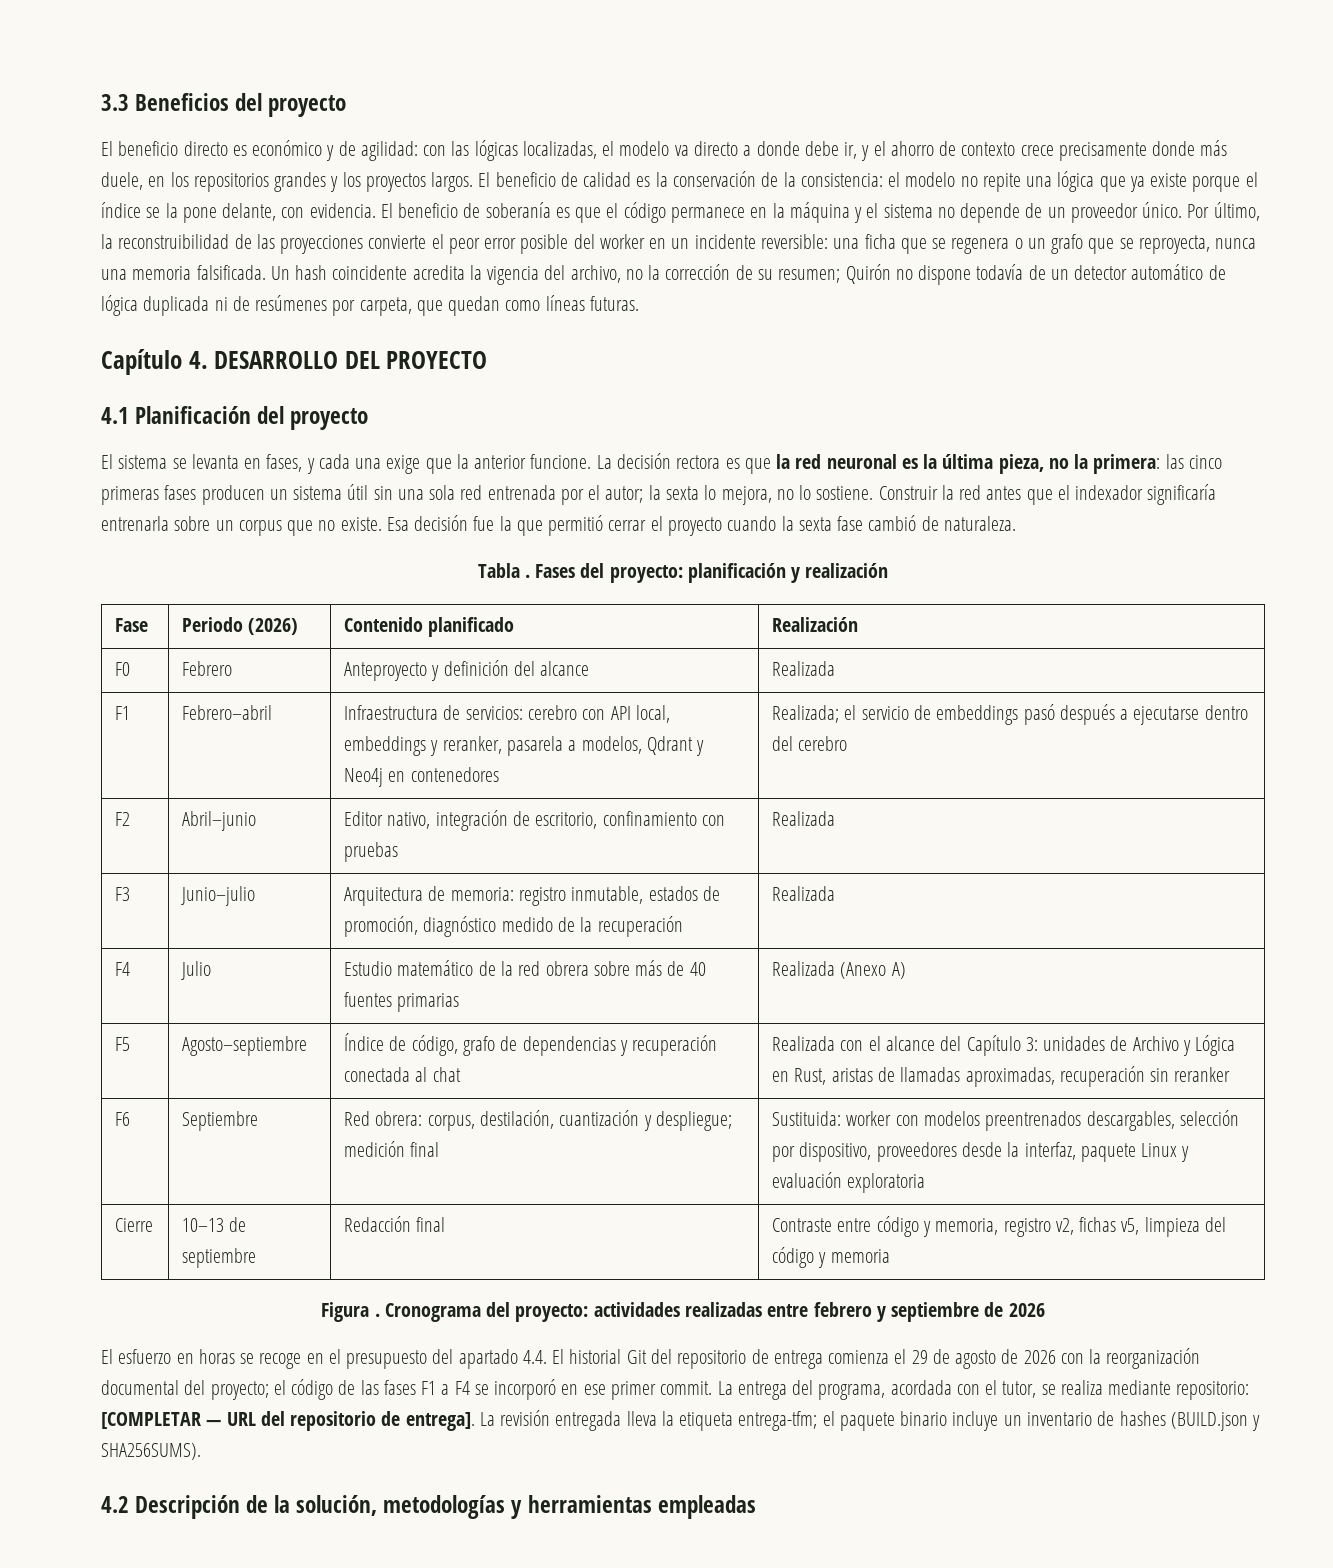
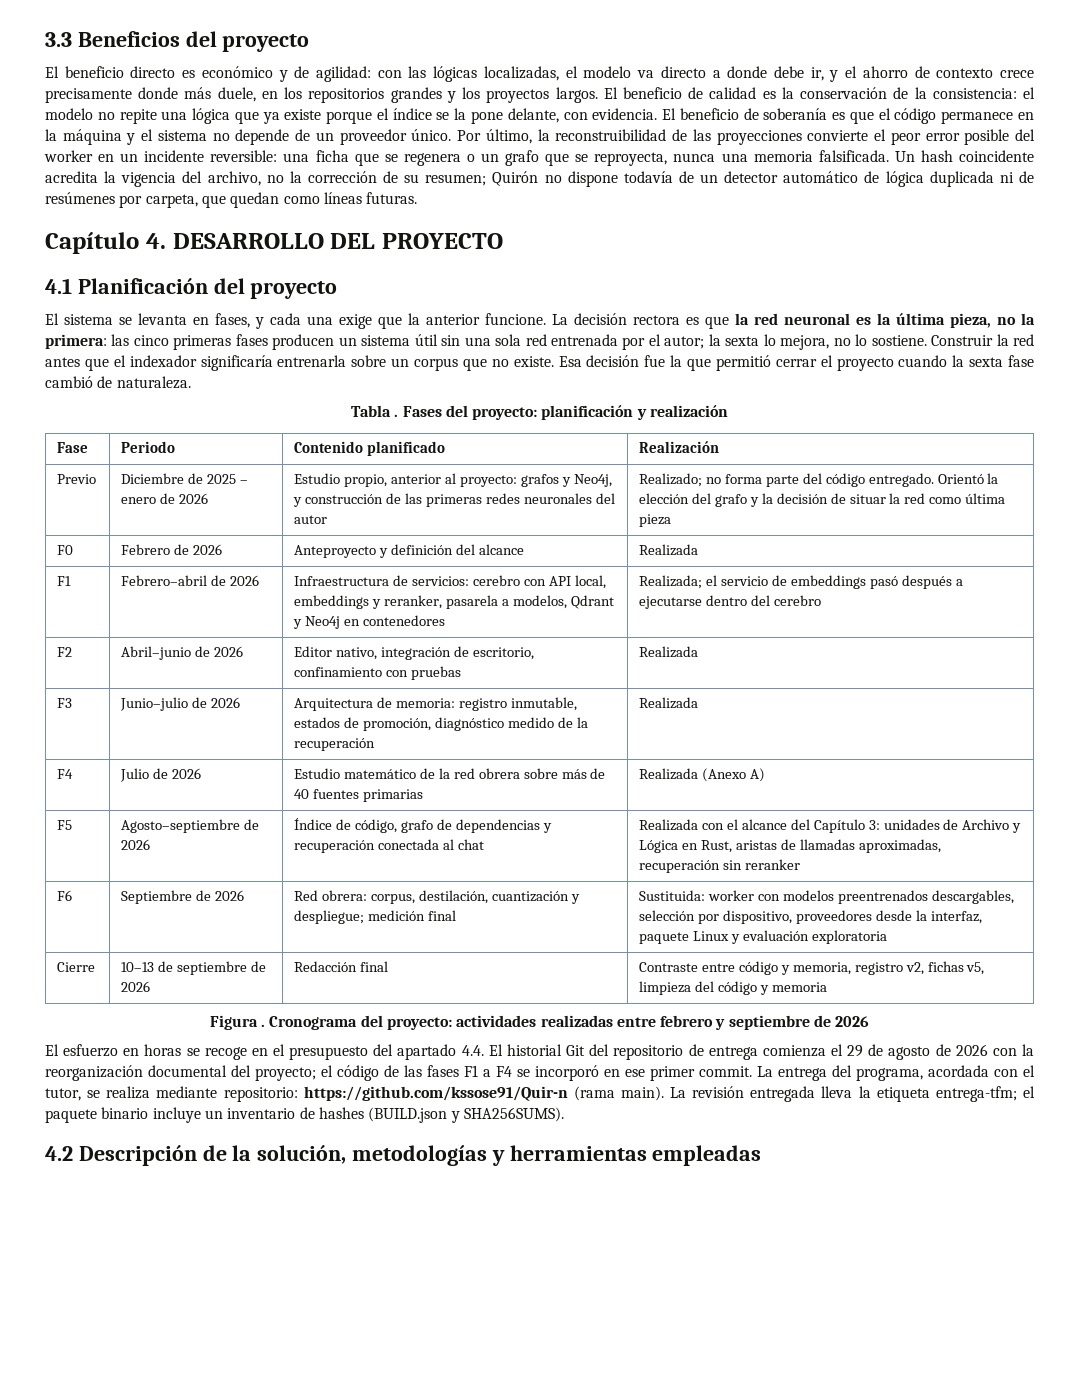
- Fase | Periodo (2026) | Contenido planificado | Realización
+ Fase | Periodo | Contenido planificado | Realización
+ Previo | Diciembre de 2025 – enero de 2026 | Estudio propio, anterior al proyecto: grafos y Neo4j, y construcción de las primeras redes neuronales del autor | Realizado; no forma parte del código entregado. Orientó la elección del grafo y la decisión de situar la red como última pieza
- F0 | Febrero | Anteproyecto y definición del alcance | Realizada
+ F0 | Febrero de 2026 | Anteproyecto y definición del alcance | Realizada
- F1 | Febrero–abril | Infraestructura de servicios: cerebro con API local, embeddings y reranker, pasarela a modelos, Qdrant y Neo4j en contenedores | Realizada; el servicio de embeddings pasó después a ejecutarse dentro del cerebro
+ F1 | Febrero–abril de 2026 | Infraestructura de servicios: cerebro con API local, embeddings y reranker, pasarela a modelos, Qdrant y Neo4j en contenedores | Realizada; el servicio de embeddings pasó después a ejecutarse dentro del cerebro
- F2 | Abril–junio | Editor nativo, integración de escritorio, confinamiento con pruebas | Realizada
+ F2 | Abril–junio de 2026 | Editor nativo, integración de escritorio, confinamiento con pruebas | Realizada
- F3 | Junio–julio | Arquitectura de memoria: registro inmutable, estados de promoción, diagnóstico medido de la recuperación | Realizada
+ F3 | Junio–julio de 2026 | Arquitectura de memoria: registro inmutable, estados de promoción, diagnóstico medido de la recuperación | Realizada
- F4 | Julio | Estudio matemático de la red obrera sobre más de 40 fuentes primarias | Realizada (Anexo A)
+ F4 | Julio de 2026 | Estudio matemático de la red obrera sobre más de 40 fuentes primarias | Realizada (Anexo A)
- F5 | Agosto–septiembre | Índice de código, grafo de dependencias y recuperación conectada al chat | Realizada con el alcance del Capítulo 3: unidades de Archivo y Lógica en Rust, aristas de llamadas aproximadas, recuperación sin reranker
+ F5 | Agosto–septiembre de 2026 | Índice de código, grafo de dependencias y recuperación conectada al chat | Realizada con el alcance del Capítulo 3: unidades de Archivo y Lógica en Rust, aristas de llamadas aproximadas, recuperación sin reranker
- F6 | Septiembre | Red obrera: corpus, destilación, cuantización y despliegue; medición final | Sustituida: worker con modelos preentrenados descargables, selección por dispositivo, proveedores desde la interfaz, paquete Linux y evaluación exploratoria
+ F6 | Septiembre de 2026 | Red obrera: corpus, destilación, cuantización y despliegue; medición final | Sustituida: worker con modelos preentrenados descargables, selección por dispositivo, proveedores desde la interfaz, paquete Linux y evaluación exploratoria
- Cierre | 10–13 de septiembre | Redacción final | Contraste entre código y memoria, registro v2, fichas v5, limpieza del código y memoria
+ Cierre | 10–13 de septiembre de 2026 | Redacción final | Contraste entre código y memoria, registro v2, fichas v5, limpieza del código y memoria
- La entrega del programa, acordada con el tutor, se realiza mediante repositorio: [COMPLETAR — URL del repositorio de entrega].
+ La entrega del programa, acordada con el tutor, se realiza mediante repositorio: https://github.com/kssose91/Quir-n (rama main).

